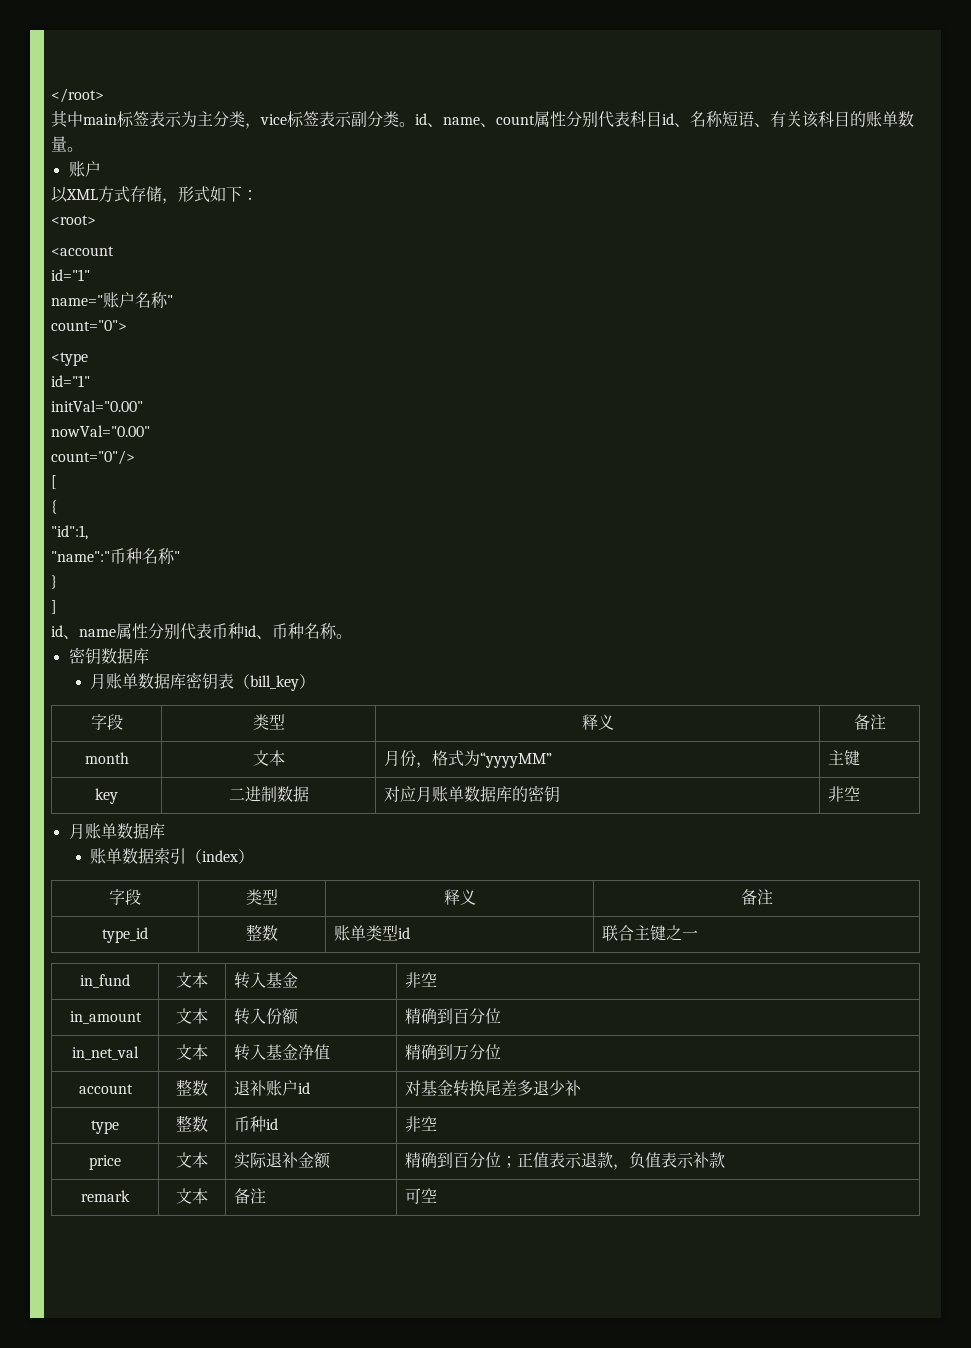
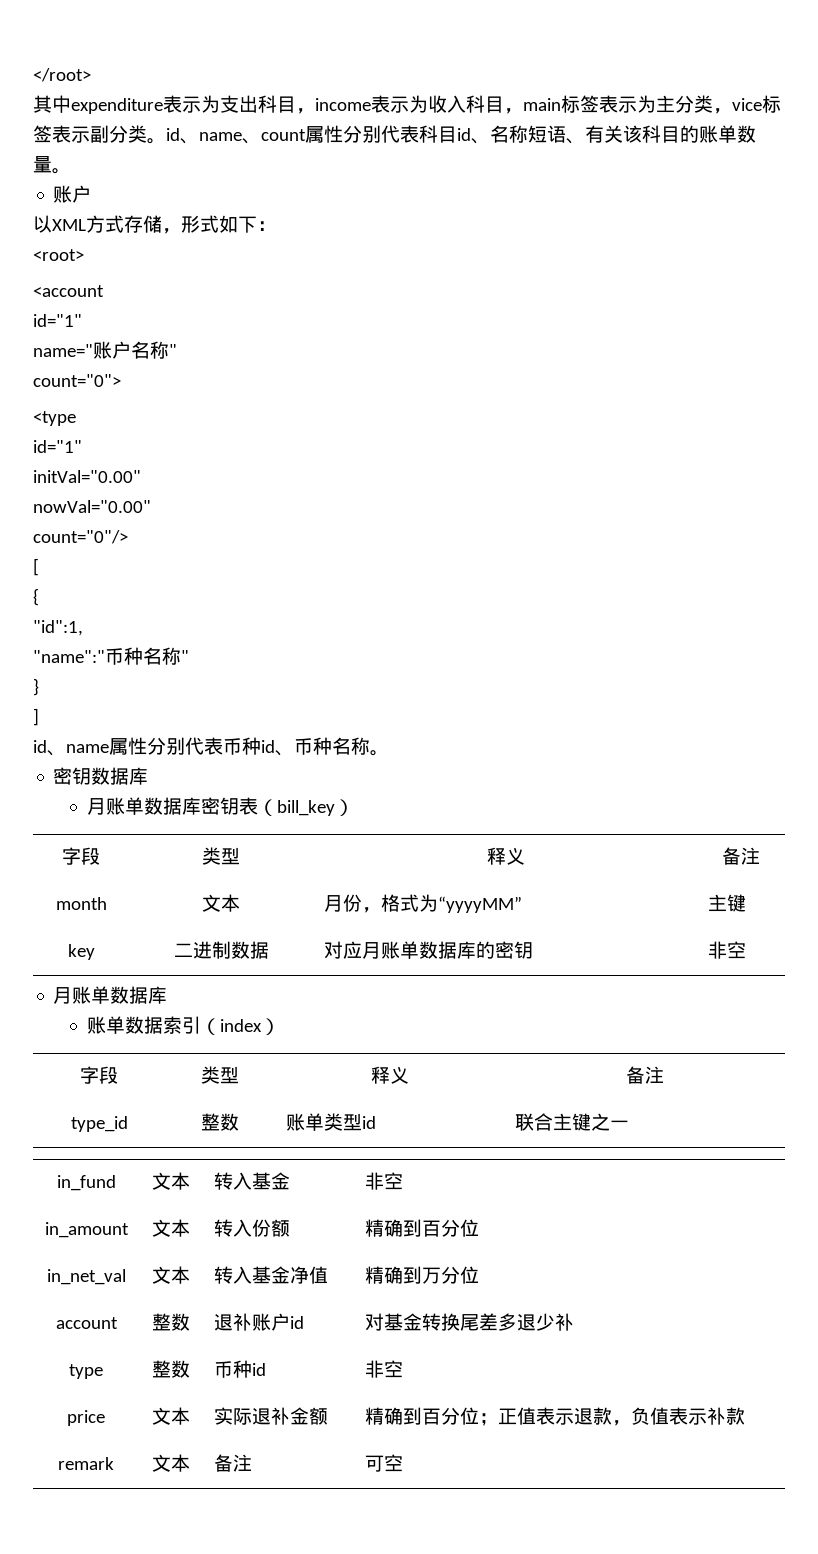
- 其中main标签表示为主分类，vice标签表示副分类。id、name、count属性分别代表科目id、名称短语、有关该科目的账单数量。
+ 其中expenditure表示为支出科目，income表示为收入科目，main标签表示为主分类，vice标签表示副分类。id、name、count属性分别代表科目id、名称短语、有关该科目的账单数量。

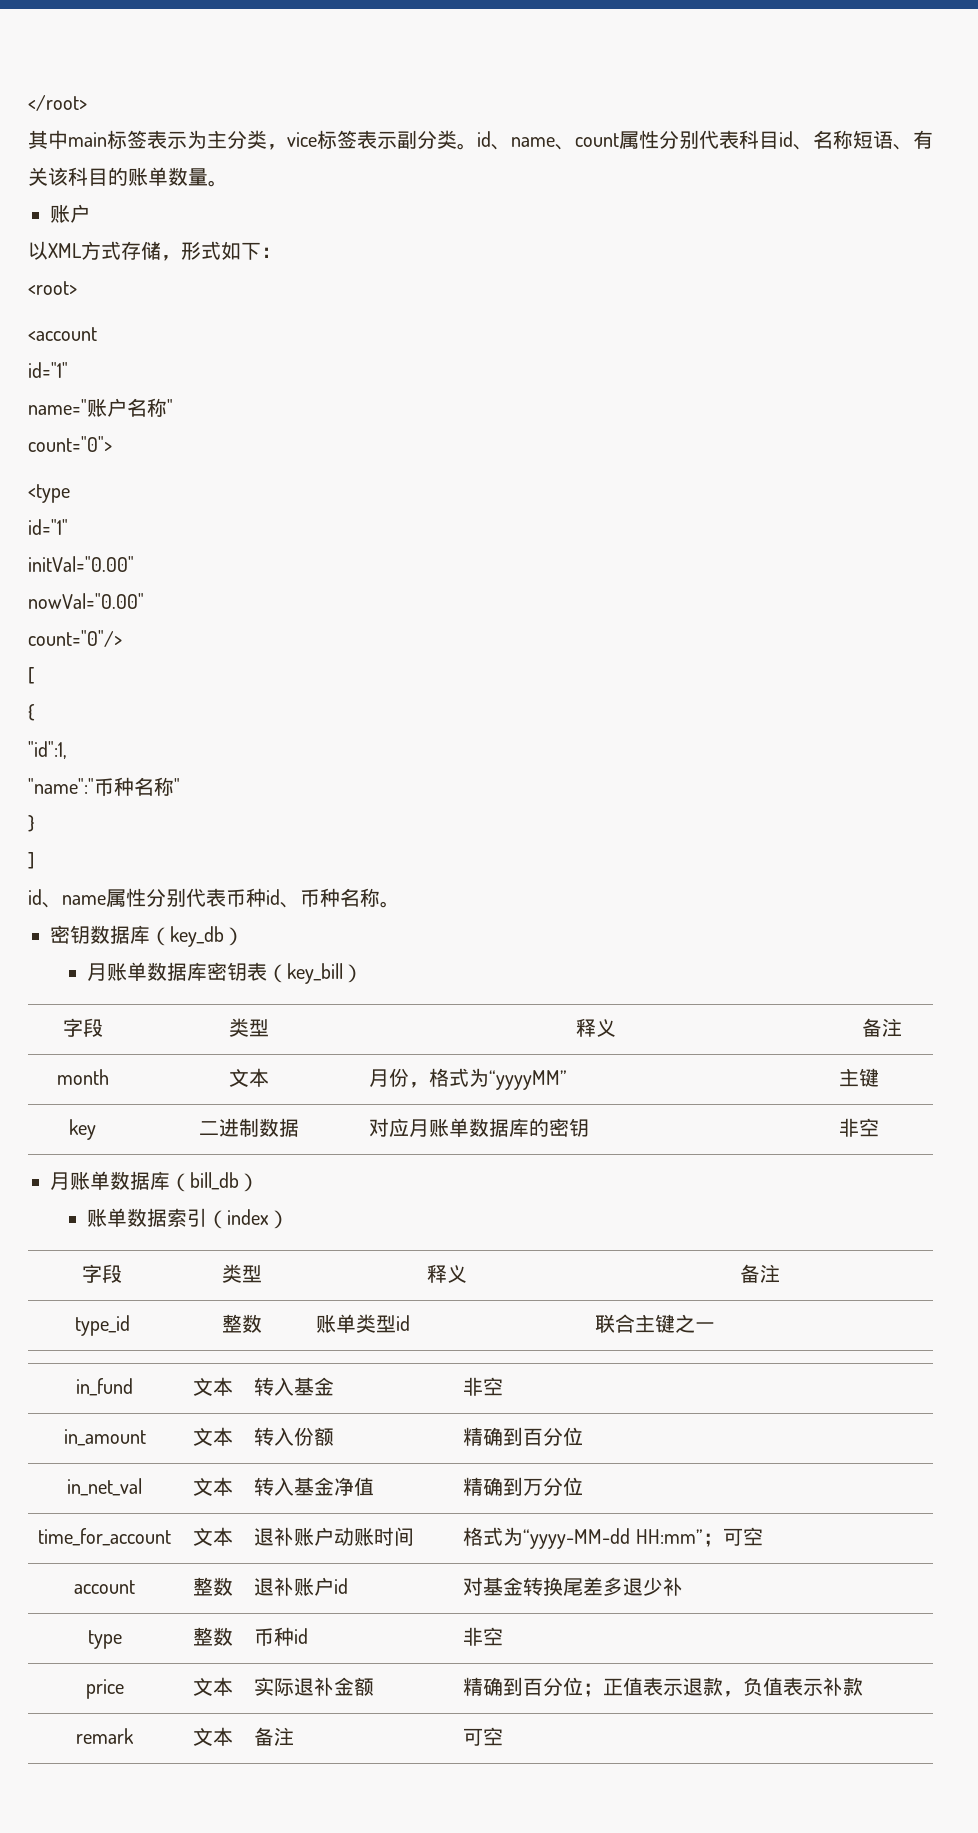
- 其中expenditure表示为支出科目，income表示为收入科目，main标签表示为主分类，vice标签表示副分类。id、name、count属性分别代表科目id、名称短语、有关该科目的账单数量。
+ 其中main标签表示为主分类，vice标签表示副分类。id、name、count属性分别代表科目id、名称短语、有关该科目的账单数量。
- 密钥数据库
+ 密钥数据库（key_db）
- 月账单数据库密钥表（bill_key）
+ 月账单数据库密钥表（key_bill）
  key | 二进制数据 | 对应月账单数据库的密钥 | 非空
- 月账单数据库
+ 月账单数据库（bill_db）
+ time_for_account | 文本 | 退补账户动账时间 | 格式为“yyyy-MM-dd HH:mm”；可空

